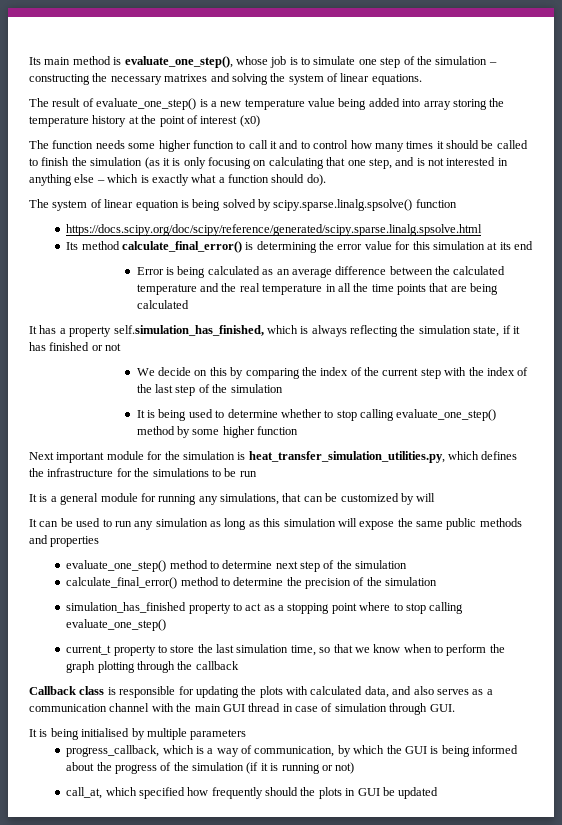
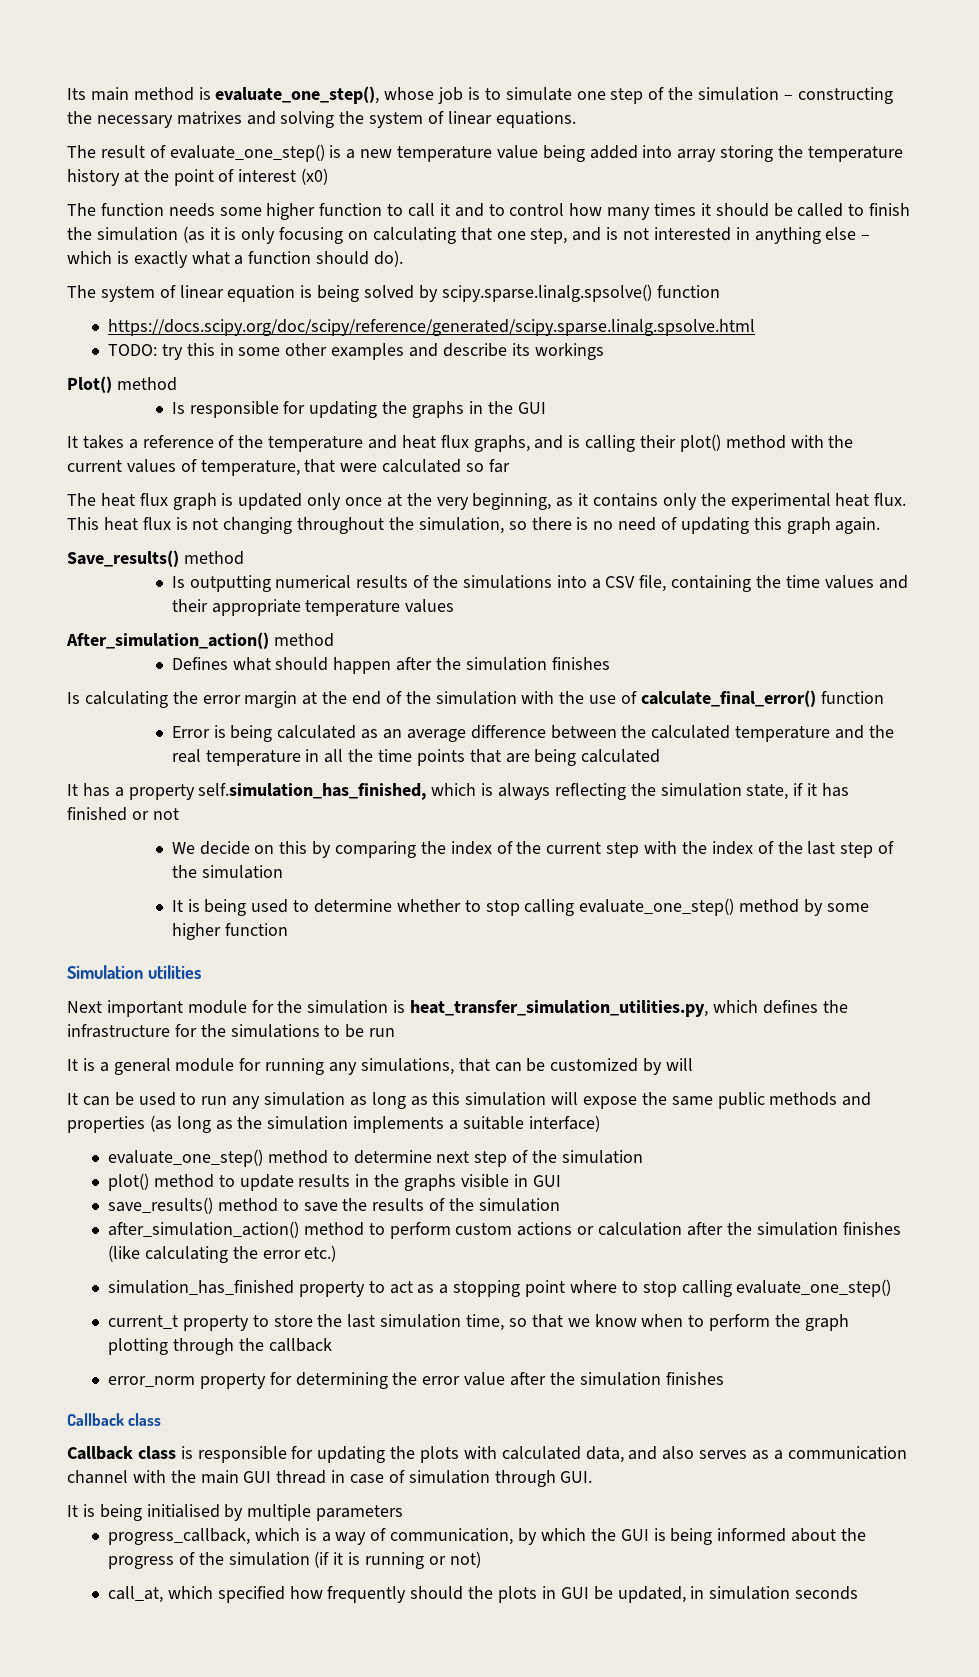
- Its method calculate_final_error() is determining the error value for this simulation at its end
+ TODO: try this in some other examples and describe its workings
+ Plot() method
+ Is responsible for updating the graphs in the GUI
+ It takes a reference of the temperature and heat flux graphs, and is calling their plot() method with the current values of temperature, that were calculated so far
+ The heat flux graph is updated only once at the very beginning, as it contains only the experimental heat flux. This heat flux is not changing throughout the simulation, so there is no need of updating this graph again.
+ Save_results() method
+ Is outputting numerical results of the simulations into a CSV file, containing the time values and their appropriate temperature values
+ After_simulation_action() method
+ Defines what should happen after the simulation finishes
+ Is calculating the error margin at the end of the simulation with the use of calculate_final_error() function
+ Simulation utilities
- It can be used to run any simulation as long as this simulation will expose the same public methods and properties
+ It can be used to run any simulation as long as this simulation will expose the same public methods and properties (as long as the simulation implements a suitable interface)
- calculate_final_error() method to determine the precision of the simulation
+ plot() method to update results in the graphs visible in GUI
+ save_results() method to save the results of the simulation
+ after_simulation_action() method to perform custom actions or calculation after the simulation finishes (like calculating the error etc.)
+ error_norm property for determining the error value after the simulation finishes
+ Callback class
- call_at, which specified how frequently should the plots in GUI be updated
+ call_at, which specified how frequently should the plots in GUI be updated, in simulation seconds

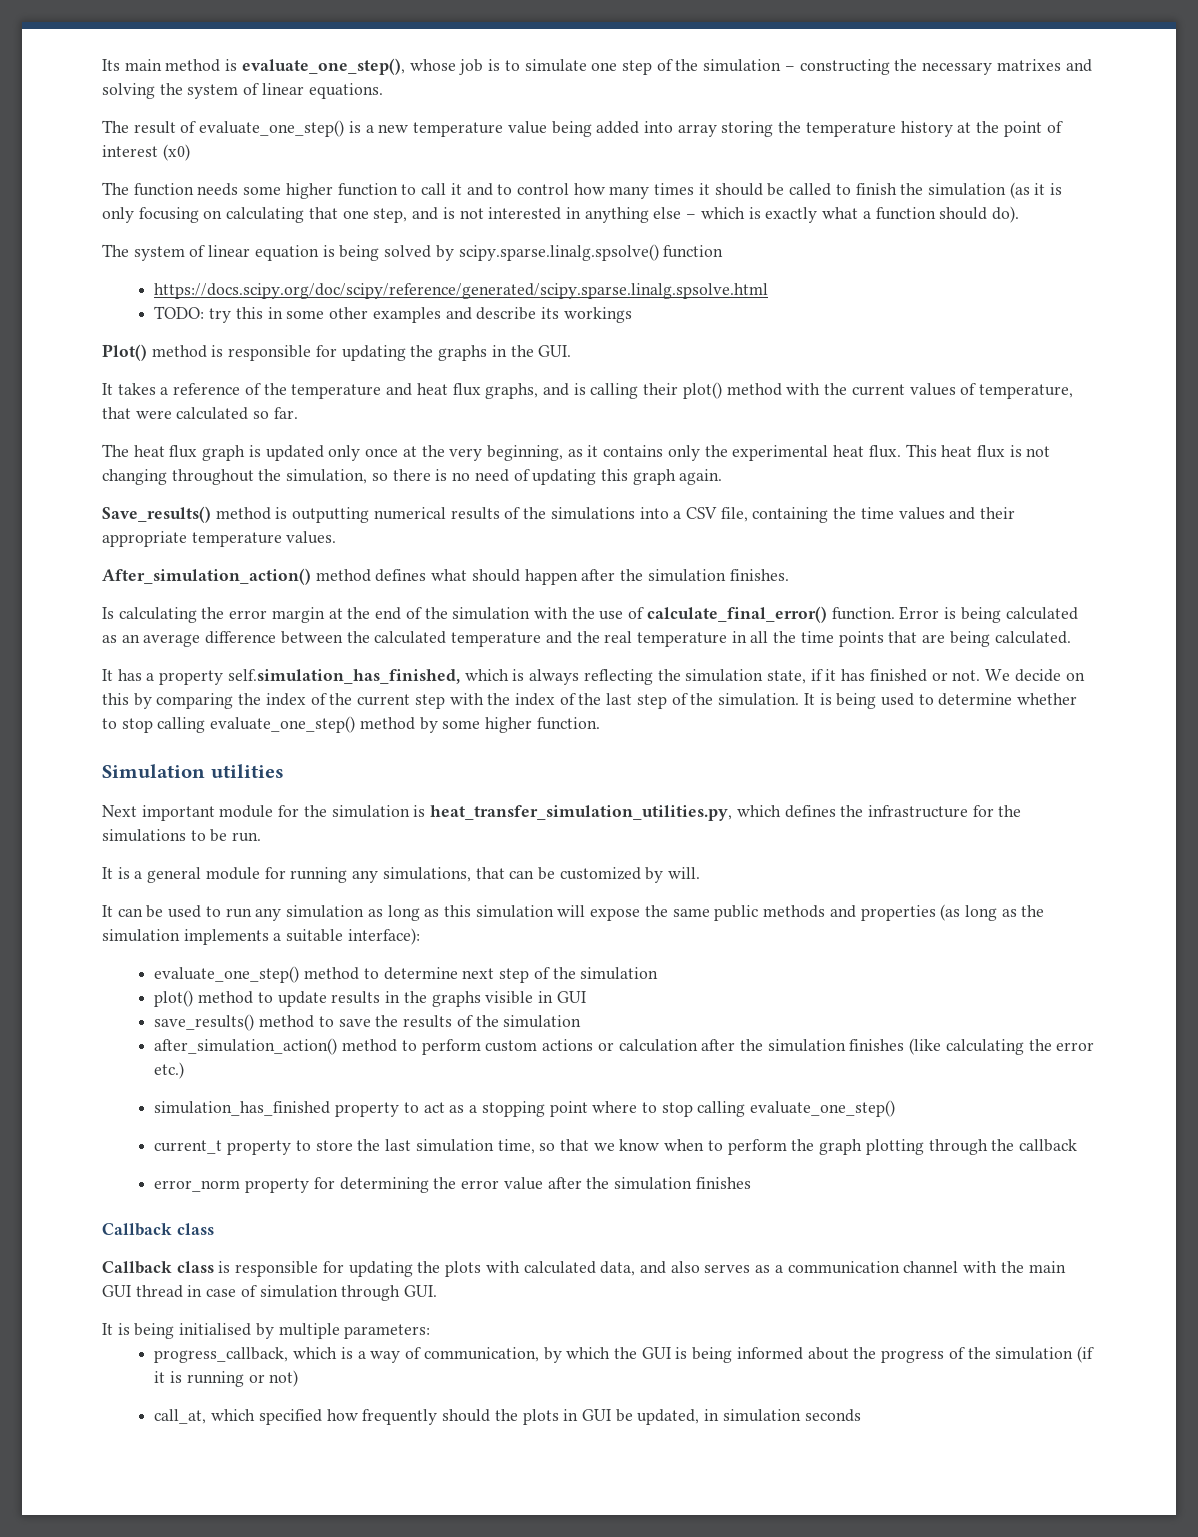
- Plot() method
- Is responsible for updating the graphs in the GUI
+ Plot() method is responsible for updating the graphs in the GUI.
- It takes a reference of the temperature and heat flux graphs, and is calling their plot() method with the current values of temperature, that were calculated so far
+ It takes a reference of the temperature and heat flux graphs, and is calling their plot() method with the current values of temperature, that were calculated so far.
- Save_results() method
- Is outputting numerical results of the simulations into a CSV file, containing the time values and their appropriate temperature values
+ Save_results() method is outputting numerical results of the simulations into a CSV file, containing the time values and their appropriate temperature values.
- After_simulation_action() method
- Defines what should happen after the simulation finishes
+ After_simulation_action() method defines what should happen after the simulation finishes.
- Is calculating the error margin at the end of the simulation with the use of calculate_final_error() function
- Error is being calculated as an average difference between the calculated temperature and the real temperature in all the time points that are being calculated
+ Is calculating the error margin at the end of the simulation with the use of calculate_final_error() function. Error is being calculated as an average difference between the calculated temperature and the real temperature in all the time points that are being calculated.
- It has a property self.simulation_has_finished, which is always reflecting the simulation state, if it has finished or not
- We decide on this by comparing the index of the current step with the index of the last step of the simulation
- It is being used to determine whether to stop calling evaluate_one_step() method by some higher function
+ It has a property self.simulation_has_finished, which is always reflecting the simulation state, if it has finished or not. We decide on this by comparing the index of the current step with the index of the last step of the simulation. It is being used to determine whether to stop calling evaluate_one_step() method by some higher function.
- Next important module for the simulation is heat_transfer_simulation_utilities.py, which defines the infrastructure for the simulations to be run
+ Next important module for the simulation is heat_transfer_simulation_utilities.py, which defines the infrastructure for the simulations to be run.
- It is a general module for running any simulations, that can be customized by will
+ It is a general module for running any simulations, that can be customized by will.
- It can be used to run any simulation as long as this simulation will expose the same public methods and properties (as long as the simulation implements a suitable interface)
+ It can be used to run any simulation as long as this simulation will expose the same public methods and properties (as long as the simulation implements a suitable interface):
- It is being initialised by multiple parameters
+ It is being initialised by multiple parameters:

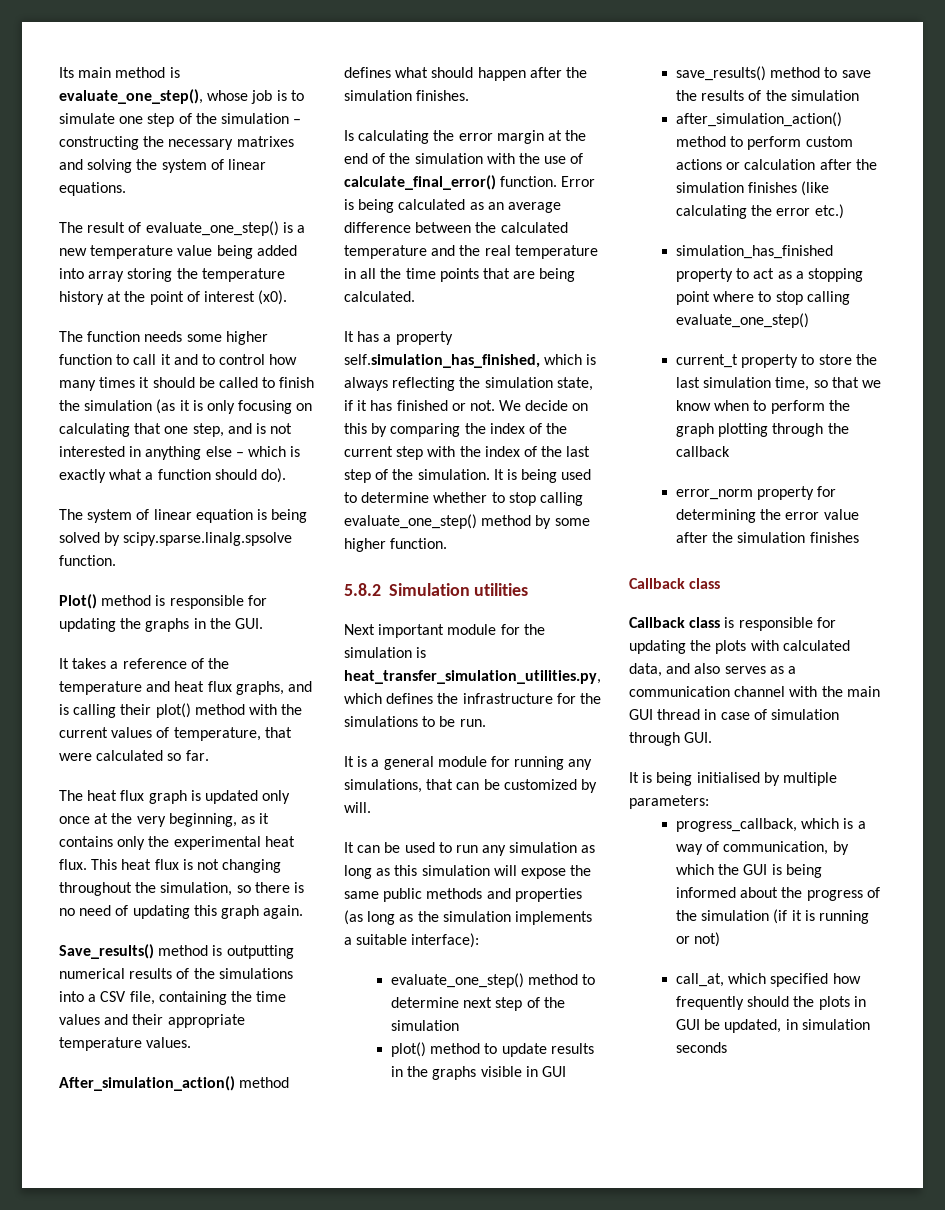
- The result of evaluate_one_step() is a new temperature value being added into array storing the temperature history at the point of interest (x0)
+ The result of evaluate_one_step() is a new temperature value being added into array storing the temperature history at the point of interest (x0).
- The system of linear equation is being solved by scipy.sparse.linalg.spsolve() function
- https://docs.scipy.org/doc/scipy/reference/generated/scipy.sparse.linalg.spsolve.html
- TODO: try this in some other examples and describe its workings
+ The system of linear equation is being solved by scipy.sparse.linalg.spsolve function.
- Simulation utilities
+ 5.8.2 Simulation utilities

